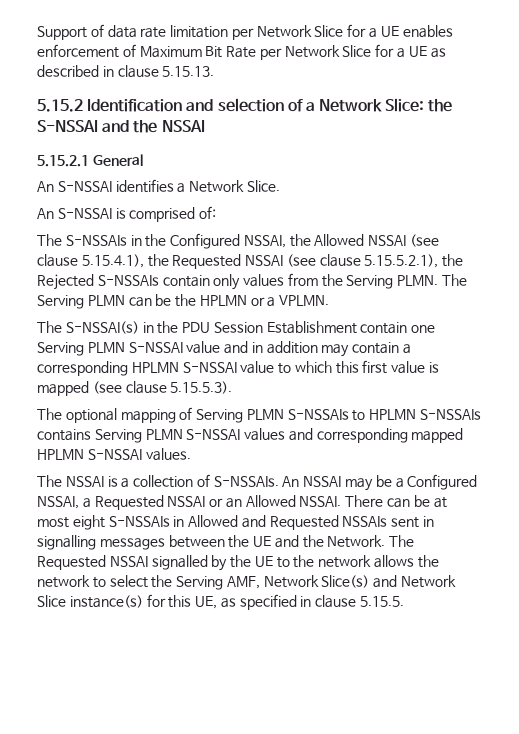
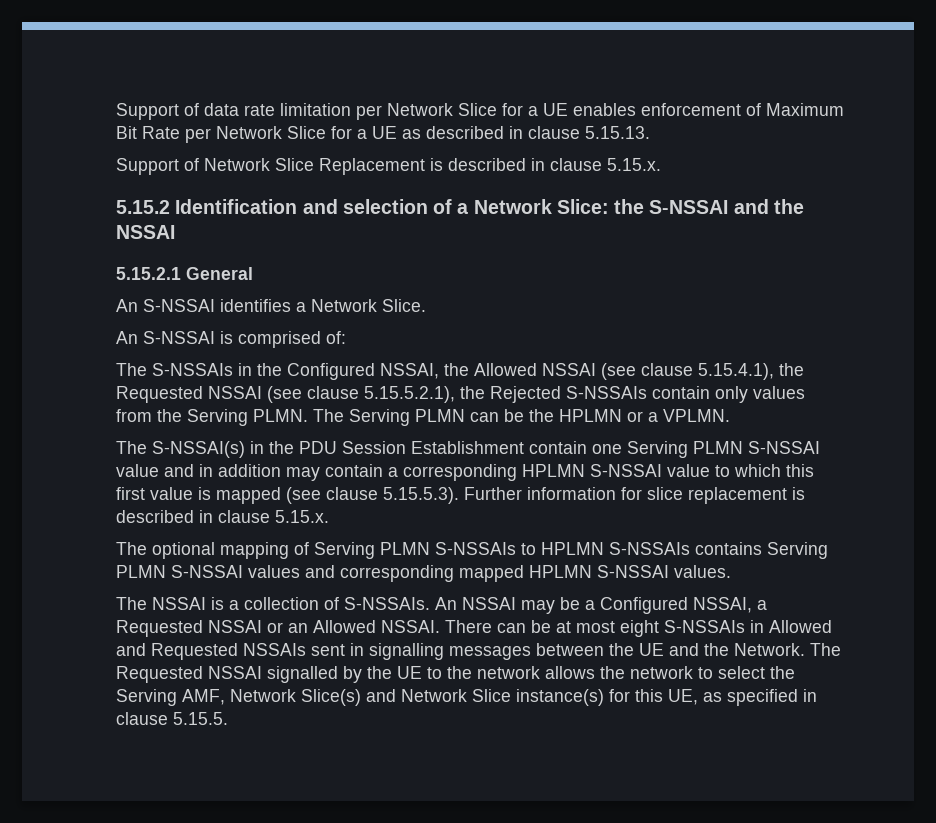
+ Support of Network Slice Replacement is described in clause 5.15.x.
- The S-NSSAI(s) in the PDU Session Establishment contain one Serving PLMN S-NSSAI value and in addition may contain a corresponding HPLMN S-NSSAI value to which this first value is mapped (see clause 5.15.5.3).
+ The S-NSSAI(s) in the PDU Session Establishment contain one Serving PLMN S-NSSAI value and in addition may contain a corresponding HPLMN S-NSSAI value to which this first value is mapped (see clause 5.15.5.3). Further information for slice replacement is described in clause 5.15.x.

